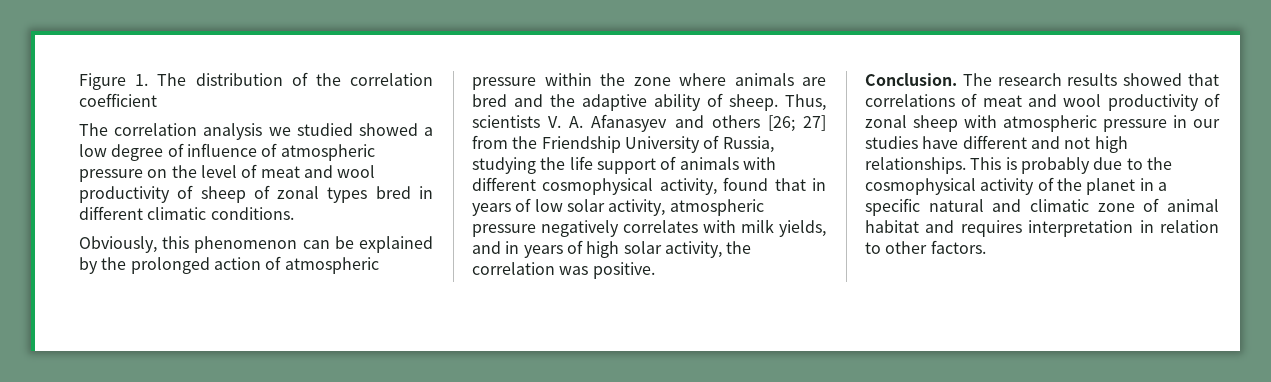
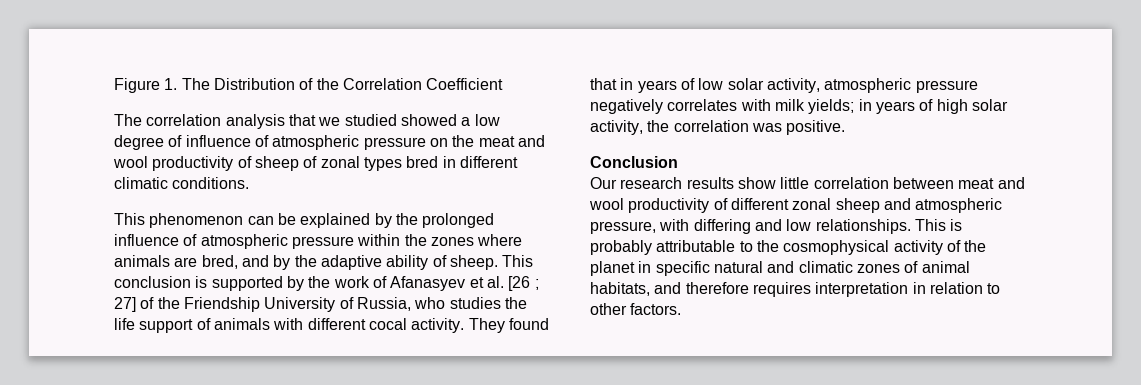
- Figure 1. The distribution of the correlation coefficient
+ Figure 1. The Distribution of the Correlation Coefficient
- The correlation analysis we studied showed a low degree of influence of atmospheric pressure on the level of meat and wool productivity of sheep of zonal types bred in different climatic conditions.
+ The correlation analysis that we studied showed a low degree of influence of atmospheric pressure on the meat and wool productivity of sheep of zonal types bred in different climatic conditions.
- Obviously, this phenomenon can be explained by the prolonged action of atmospheric pressure within the zone where animals are bred and the adaptive ability of sheep.
+ This phenomenon can be explained by the prolonged influence of atmospheric pressure within the zones where animals are bred, and by the adaptive ability of sheep.
- Thus, scientists V. A. Afanasyev and others [26; 27] from the Friendship University of Russia, studying the life support of animals with different cosmophysical activity, found that in years of low solar activity, atmospheric pressure negatively correlates with milk yields, and in years of high solar activity, the correlation was positive.
+ This conclusion is supported by the work of Afanasyev et al. [26 ; 27] of the Friendship University of Russia, who studies the life support of animals with different cocal activity. They found that in years of low solar activity, atmospheric pressure negatively correlates with milk yields; in years of high solar activity, the correlation was positive.
- Conclusion. The research results showed that correlations of meat and wool productivity of zonal sheep with atmospheric pressure in our studies have different and not high relationships.
+ Conclusion
+ Our research results show little correlation between meat and wool productivity of different zonal sheep and atmospheric pressure, with differing and low relationships.
- This is probably due to the cosmophysical activity of the planet in a specific natural and climatic zone of animal habitat and requires interpretation in relation to other factors.
+ This is probably attributable to the cosmophysical activity of the planet in specific natural and climatic zones of animal habitats, and therefore requires interpretation in relation to other factors.

